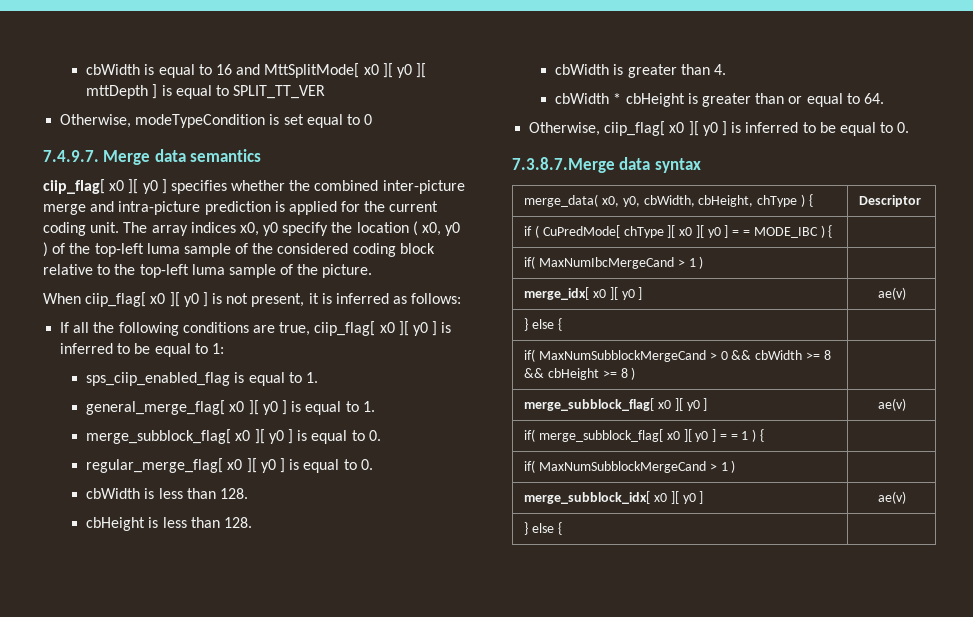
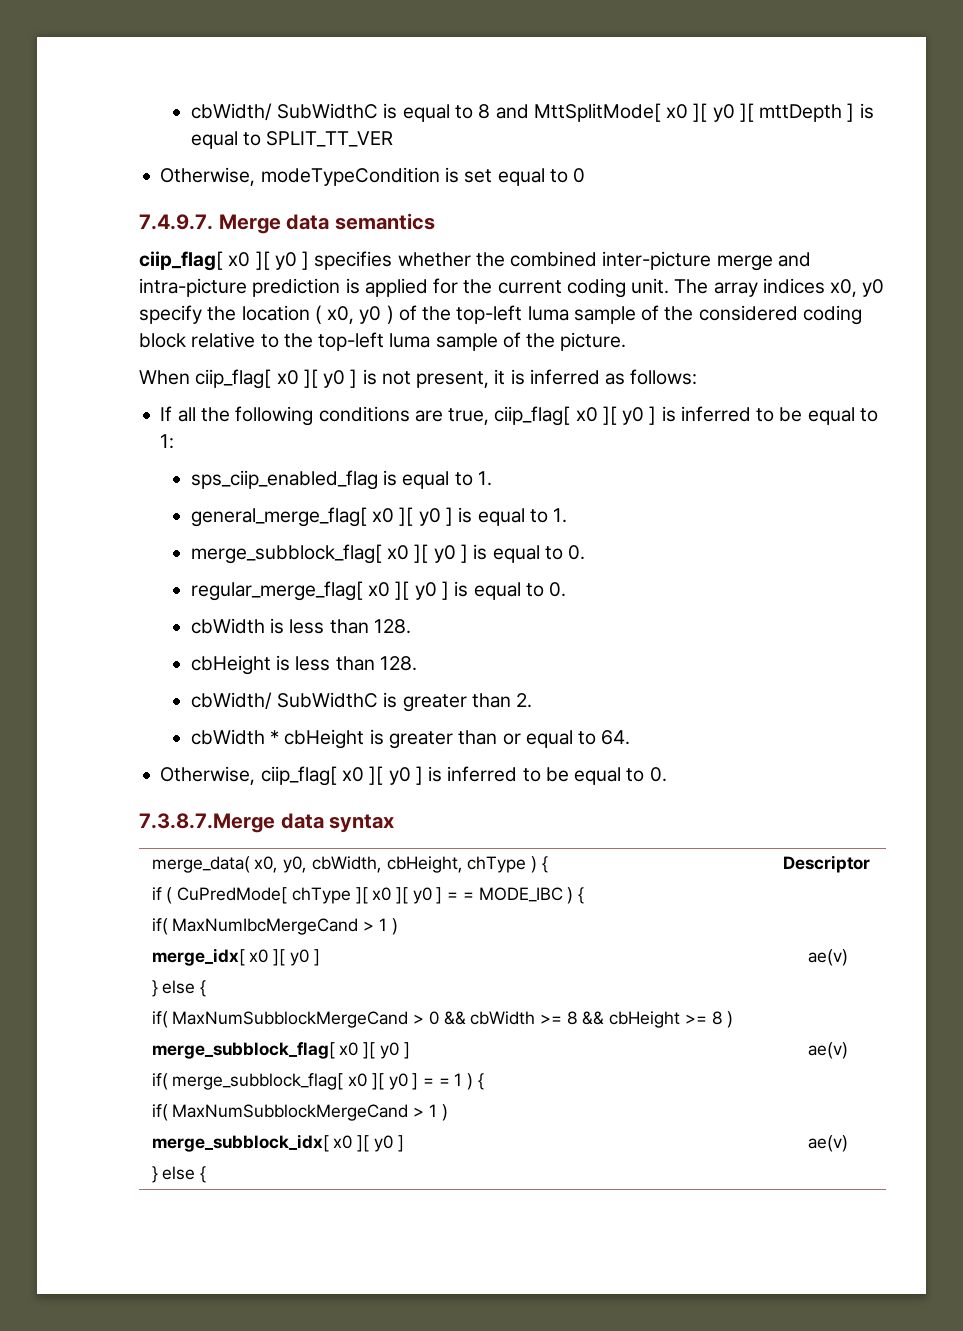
- cbWidth is equal to 16 and MttSplitMode[ x0 ][ y0 ][ mttDepth ] is equal to SPLIT_TT_VER
+ cbWidth/ SubWidthC is equal to 8 and MttSplitMode[ x0 ][ y0 ][ mttDepth ] is equal to SPLIT_TT_VER
- cbWidth is greater than 4.
+ cbWidth/ SubWidthC is greater than 2.

